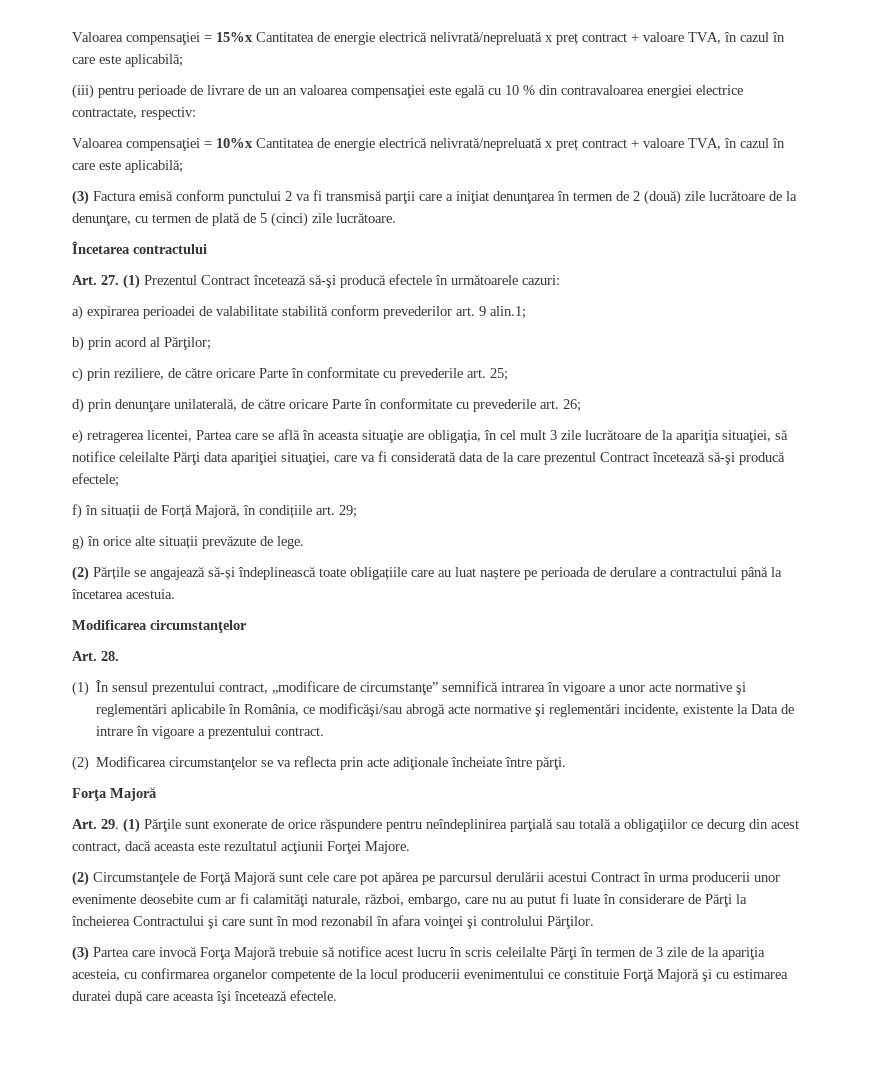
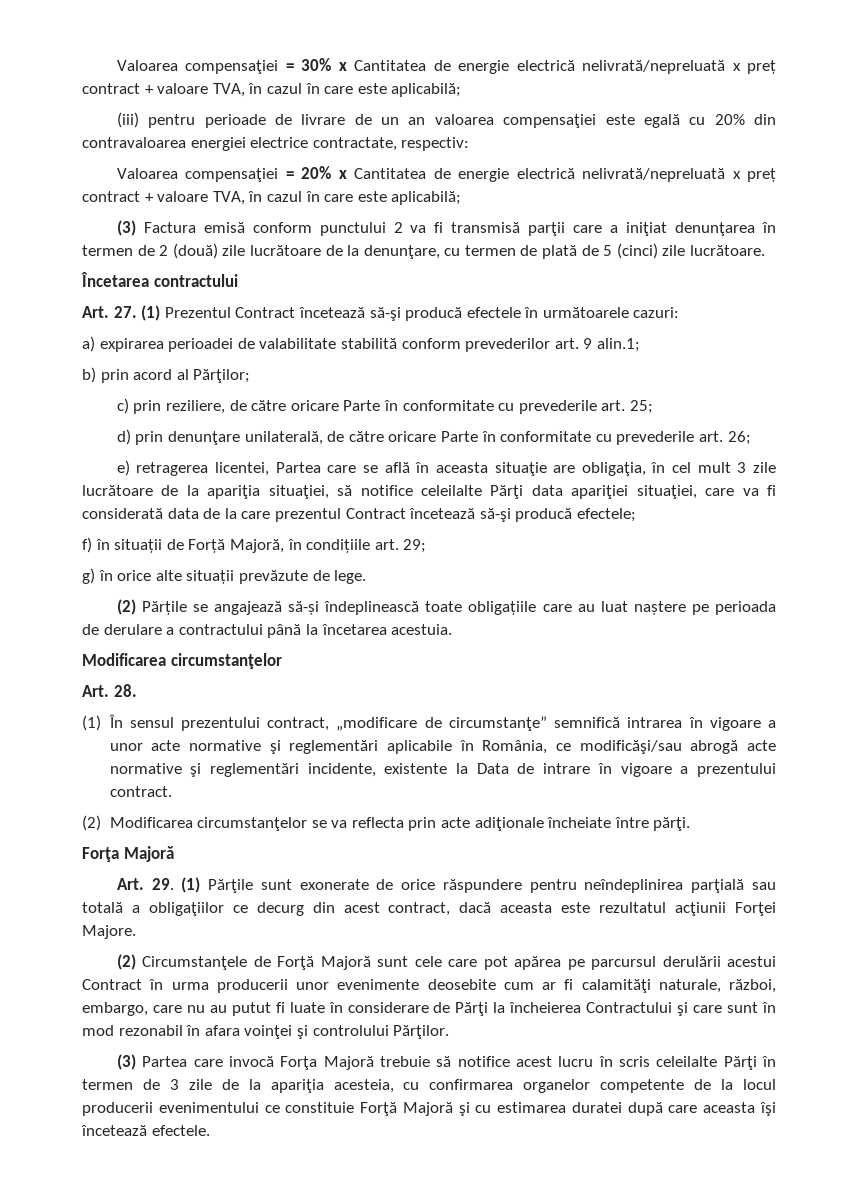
- Valoarea compensaţiei = 15%x Cantitatea de energie electrică nelivrată/nepreluată x preț contract + valoare TVA, în cazul în care este aplicabilă;
+ Valoarea compensaţiei = 30% x Cantitatea de energie electrică nelivrată/nepreluată x preț contract + valoare TVA, în cazul în care este aplicabilă;
- (iii) pentru perioade de livrare de un an valoarea compensaţiei este egală cu 10 % din contravaloarea energiei electrice contractate, respectiv:
+ (iii) pentru perioade de livrare de un an valoarea compensaţiei este egală cu 20% din contravaloarea energiei electrice contractate, respectiv:
- Valoarea compensaţiei = 10%x Cantitatea de energie electrică nelivrată/nepreluată x preț contract + valoare TVA, în cazul în care este aplicabilă;
+ Valoarea compensaţiei = 20% x Cantitatea de energie electrică nelivrată/nepreluată x preț contract + valoare TVA, în cazul în care este aplicabilă;

